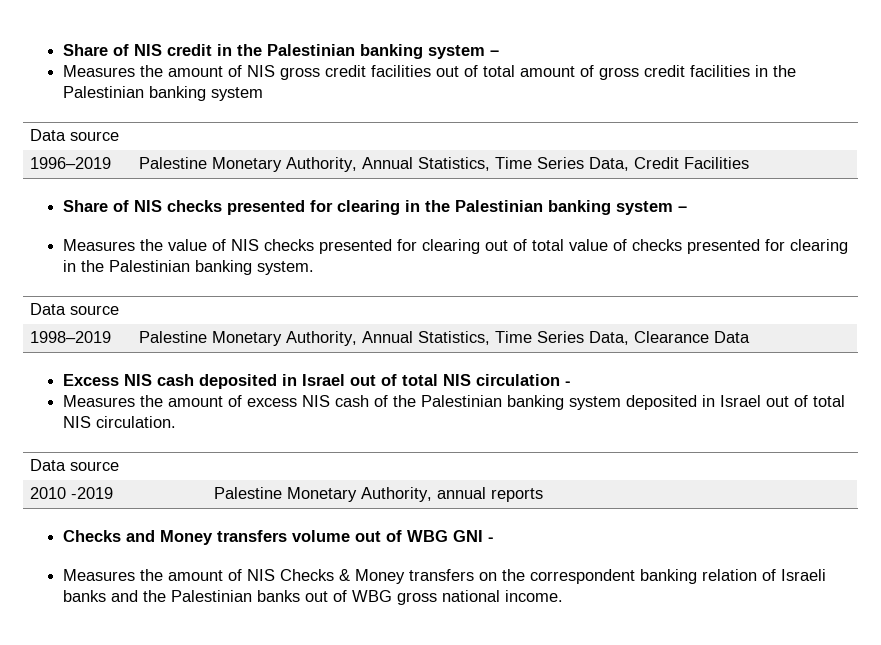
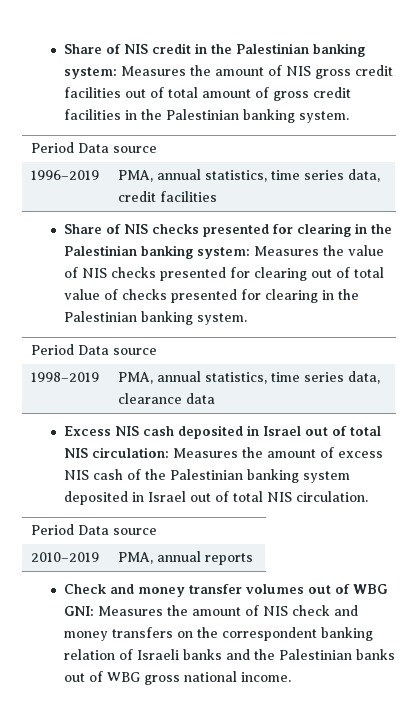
- Share of NIS credit in the Palestinian banking system –
- Measures the amount of NIS gross credit facilities out of total amount of gross credit facilities in the Palestinian banking system
- Data source
+ Share of NIS credit in the Palestinian banking system: Measures the amount of NIS gross credit facilities out of total amount of gross credit facilities in the Palestinian banking system.
+ Period Data source
- 1996–2019 | Palestine Monetary Authority, Annual Statistics, Time Series Data, Credit Facilities
+ 1996–2019 | PMA, annual statistics, time series data, credit facilities
- Share of NIS checks presented for clearing in the Palestinian banking system –
- Measures the value of NIS checks presented for clearing out of total value of checks presented for clearing in the Palestinian banking system.
- Data source
+ Share of NIS checks presented for clearing in the Palestinian banking system: Measures the value of NIS checks presented for clearing out of total value of checks presented for clearing in the Palestinian banking system.
+ Period Data source
- 1998–2019 | Palestine Monetary Authority, Annual Statistics, Time Series Data, Clearance Data
+ 1998–2019 | PMA, annual statistics, time series data, clearance data
- Excess NIS cash deposited in Israel out of total NIS circulation -
- Measures the amount of excess NIS cash of the Palestinian banking system deposited in Israel out of total NIS circulation.
- Data source
- 2010 -2019 | Palestine Monetary Authority, annual reports
- Checks and Money transfers volume out of WBG GNI -
- Measures the amount of NIS Checks & Money transfers on the correspondent banking relation of Israeli banks and the Palestinian banks out of WBG gross national income.
+ Excess NIS cash deposited in Israel out of total NIS circulation: Measures the amount of excess NIS cash of the Palestinian banking system deposited in Israel out of total NIS circulation.
+ Period Data source
+ 2010–2019 | PMA, annual reports
+ Check and money transfer volumes out of WBG GNI: Measures the amount of NIS check and money transfers on the correspondent banking relation of Israeli banks and the Palestinian banks out of WBG gross national income.

